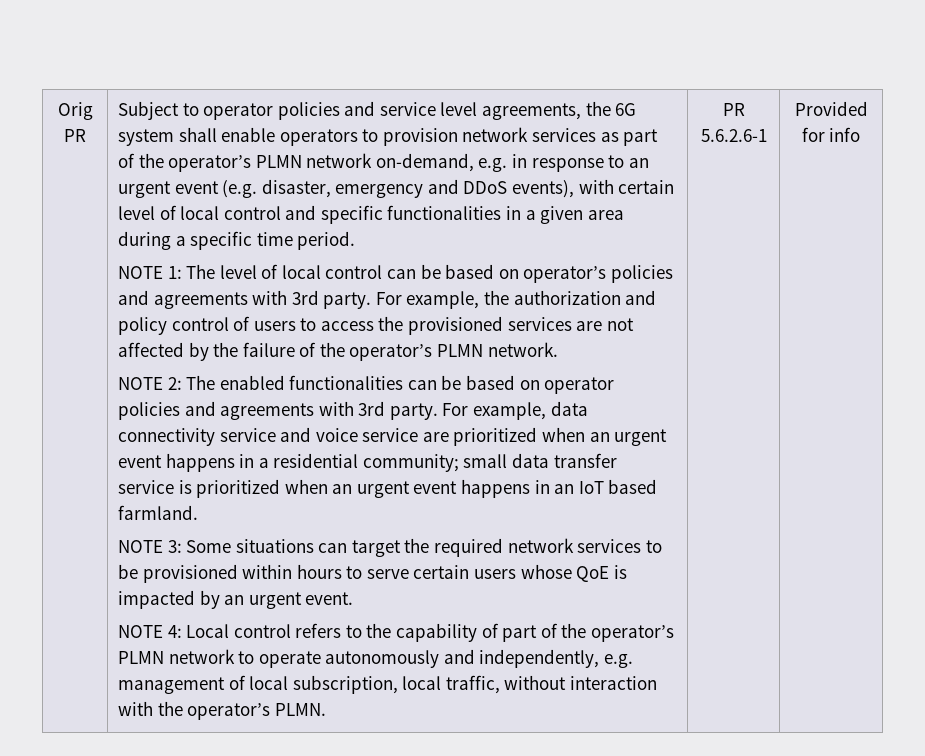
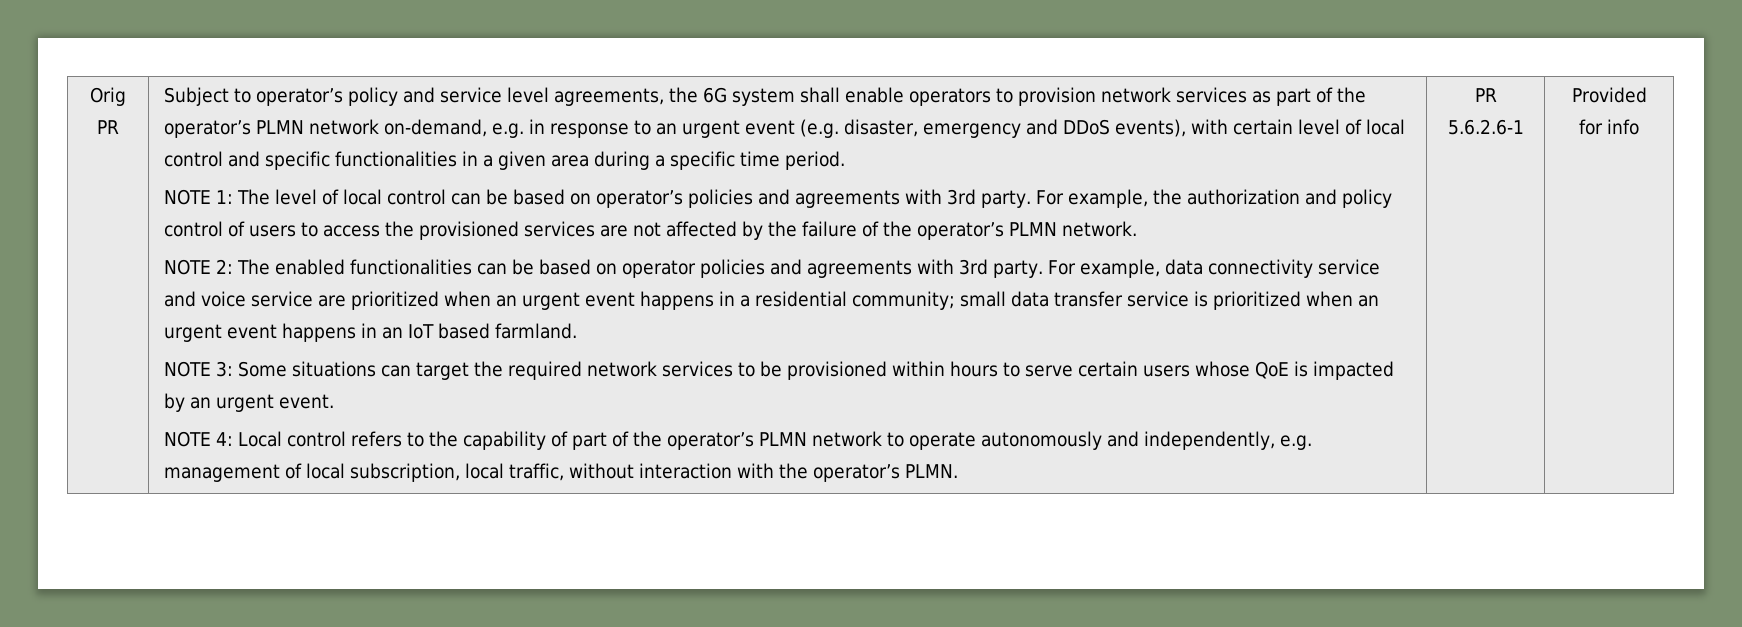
- Subject to operator policies and service level agreements, the 6G system shall enable operators to provision network services as part of the operator’s PLMN network on-demand, e.g. in response to an urgent event (e.g. disaster, emergency and DDoS events), with certain level of local control and specific functionalities in a given area during a specific time period.
+ Subject to operator’s policy and service level agreements, the 6G system shall enable operators to provision network services as part of the operator’s PLMN network on-demand, e.g. in response to an urgent event (e.g. disaster, emergency and DDoS events), with certain level of local control and specific functionalities in a given area during a specific time period.

